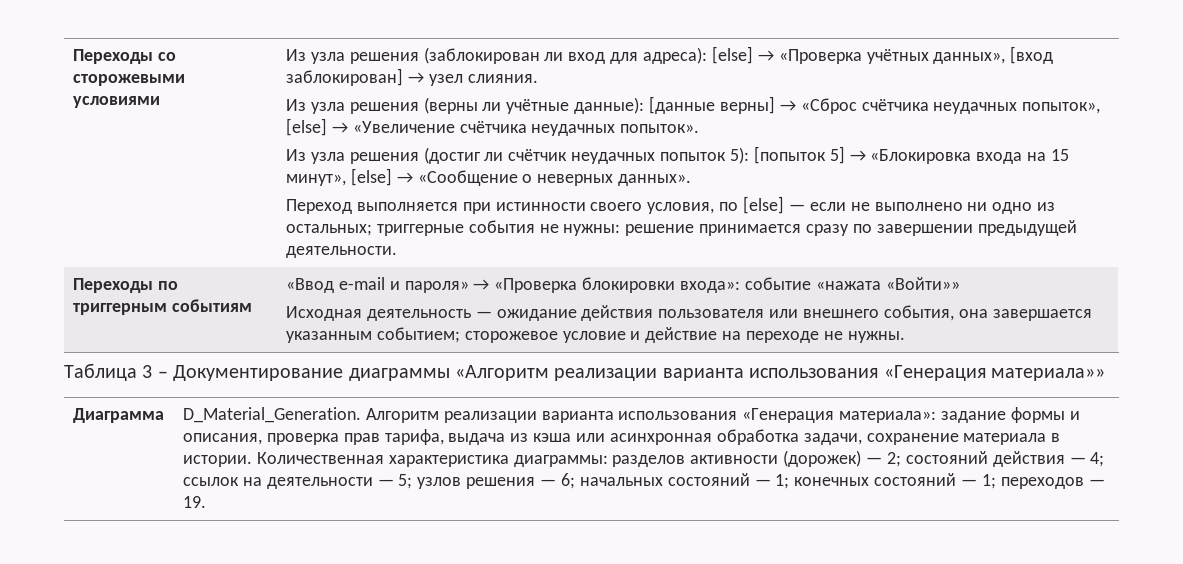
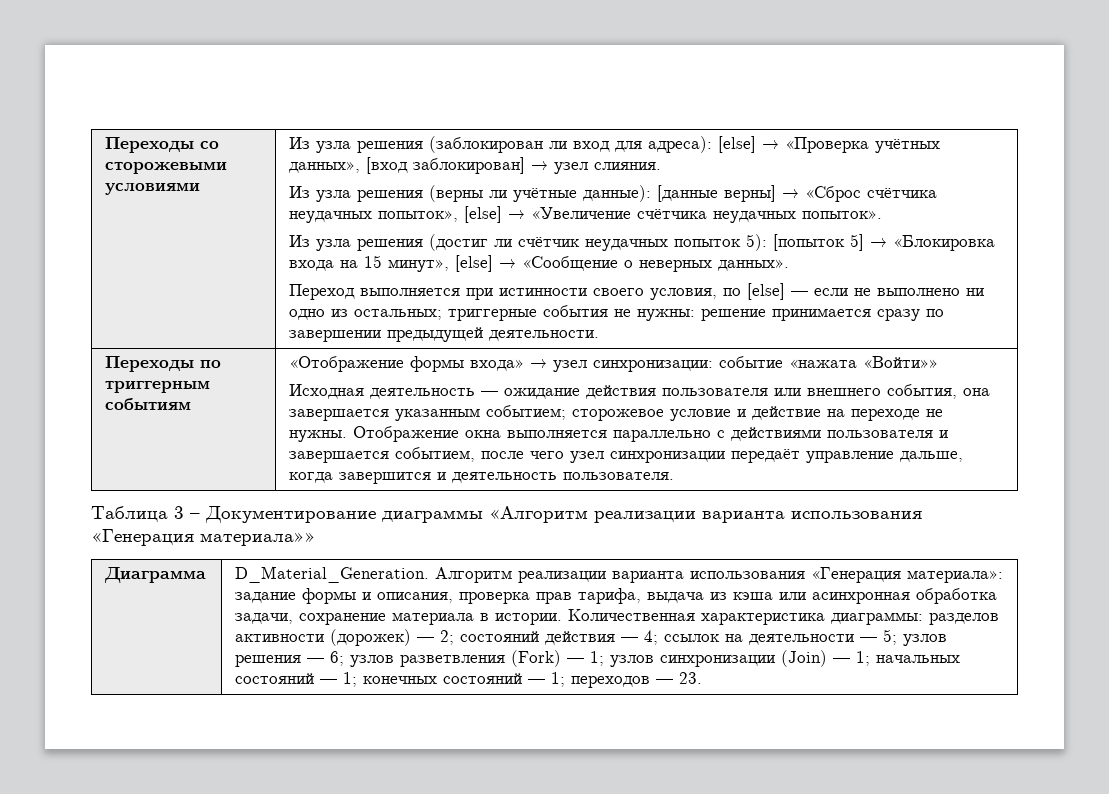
- «Ввод e-mail и пароля» → «Проверка блокировки входа»: событие «нажата «Войти»»
+ «Отображение формы входа» → узел синхронизации: событие «нажата «Войти»»
+ Отображение окна выполняется параллельно с действиями пользователя и завершается событием, после чего узел синхронизации передаёт управление дальше, когда завершится и деятельность пользователя.
- Количественная характеристика диаграммы: разделов активности (дорожек) — 2; состояний действия — 4; ссылок на деятельности — 5; узлов решения — 6; начальных состояний — 1; конечных состояний — 1; переходов — 19.
+ Количественная характеристика диаграммы: разделов активности (дорожек) — 2; состояний действия — 4; ссылок на деятельности — 5; узлов решения — 6; узлов разветвления (Fork) — 1; узлов синхронизации (Join) — 1; начальных состояний — 1; конечных состояний — 1; переходов — 23.

